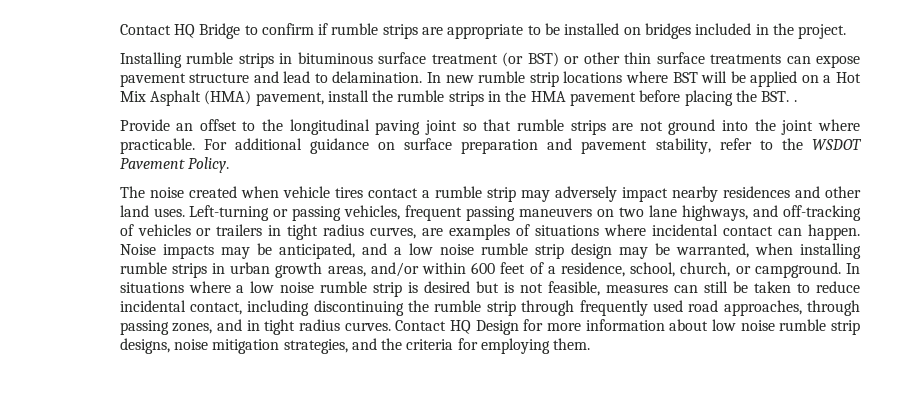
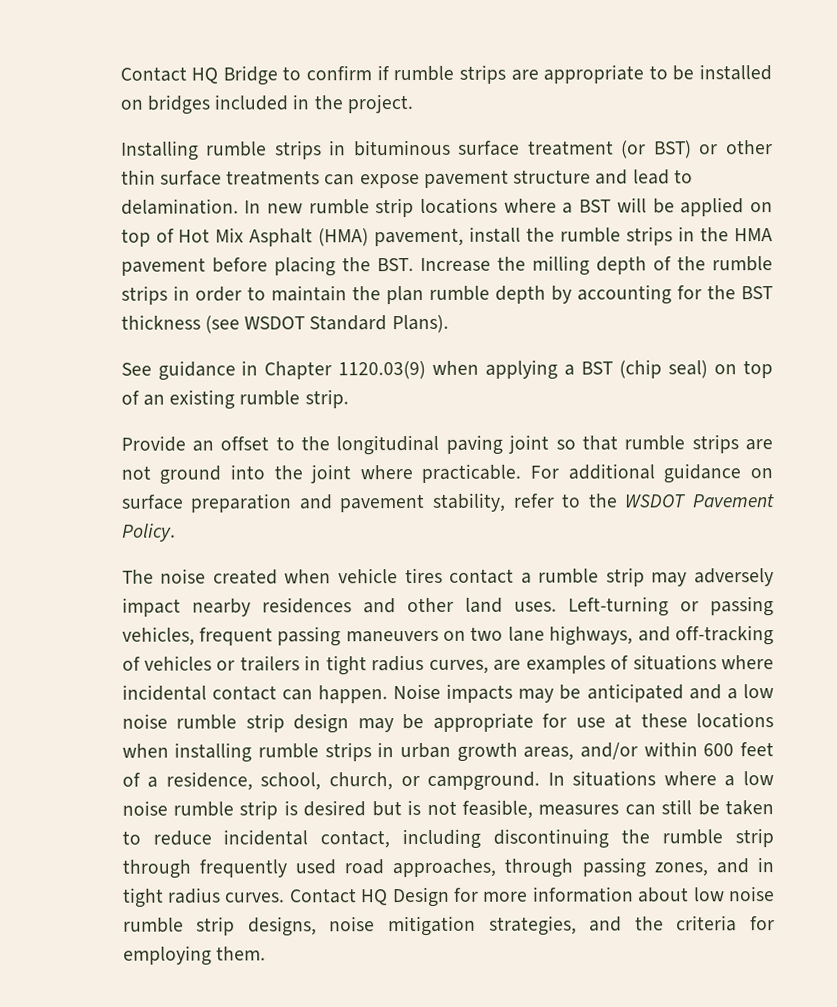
- In new rumble strip locations where BST will be applied on a Hot Mix Asphalt (HMA) pavement, install the rumble strips in the HMA pavement before placing the BST. .
+ In new rumble strip locations where a BST will be applied on top of Hot Mix Asphalt (HMA) pavement, install the rumble strips in the HMA pavement before placing the BST. Increase the milling depth of the rumble strips in order to maintain the plan rumble depth by accounting for the BST thickness (see WSDOT Standard Plans).
+ See guidance in Chapter 1120.03(9) when applying a BST (chip seal) on top of an existing rumble strip.
- Noise impacts may be anticipated, and a low noise rumble strip design may be warranted, when installing rumble strips in urban growth areas, and/or within 600 feet of a residence, school, church, or campground.
+ Noise impacts may be anticipated and a low noise rumble strip design may be appropriate for use at these locations when installing rumble strips in urban growth areas, and/or within 600 feet of a residence, school, church, or campground.

